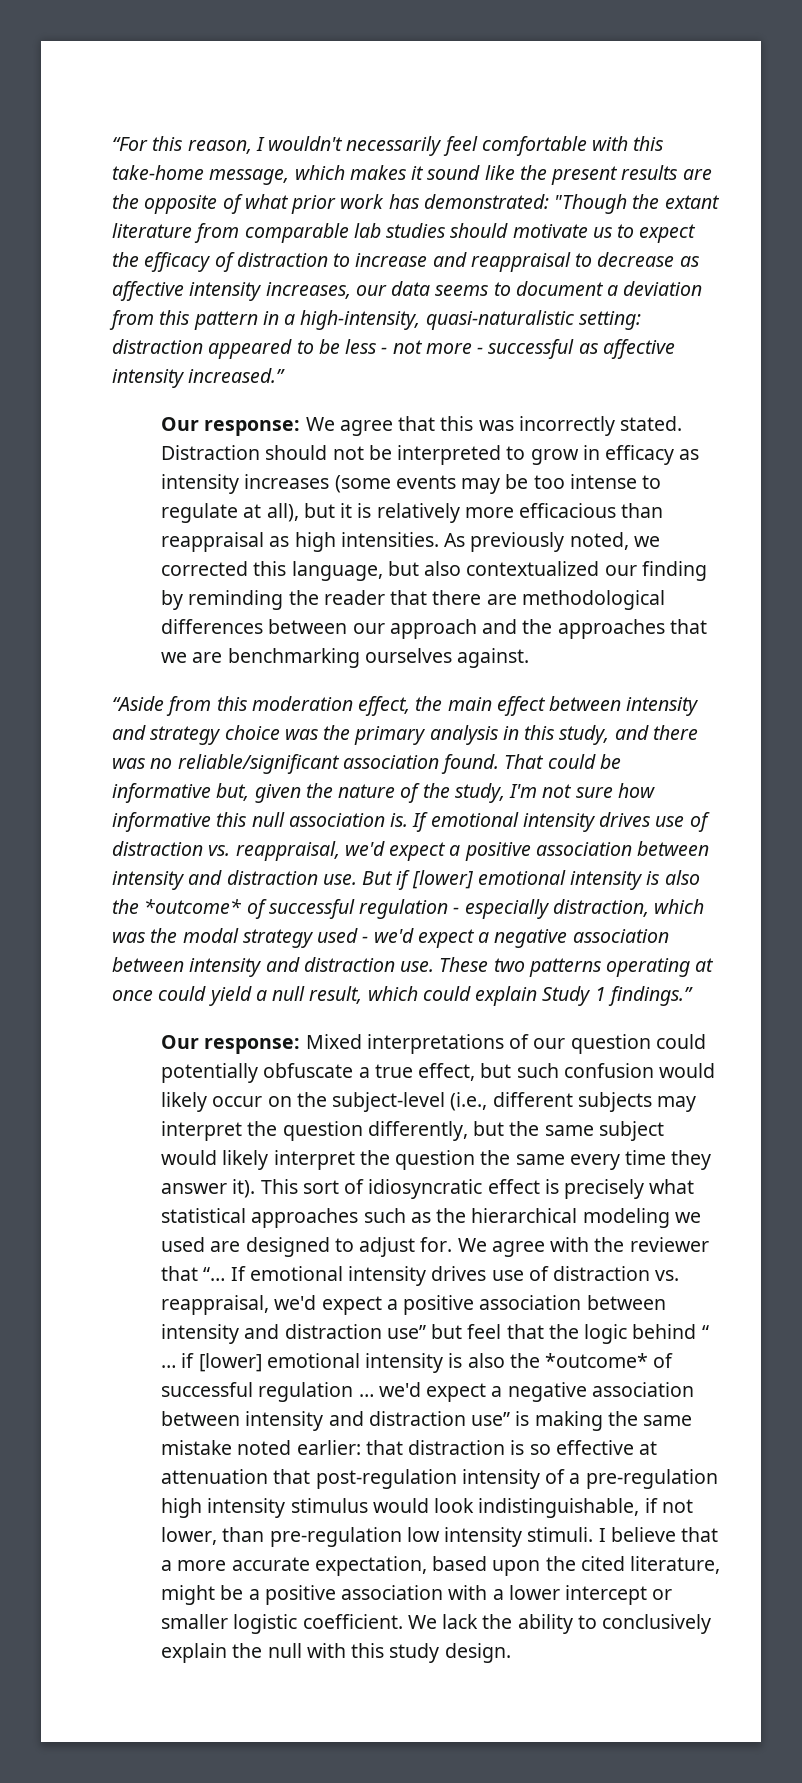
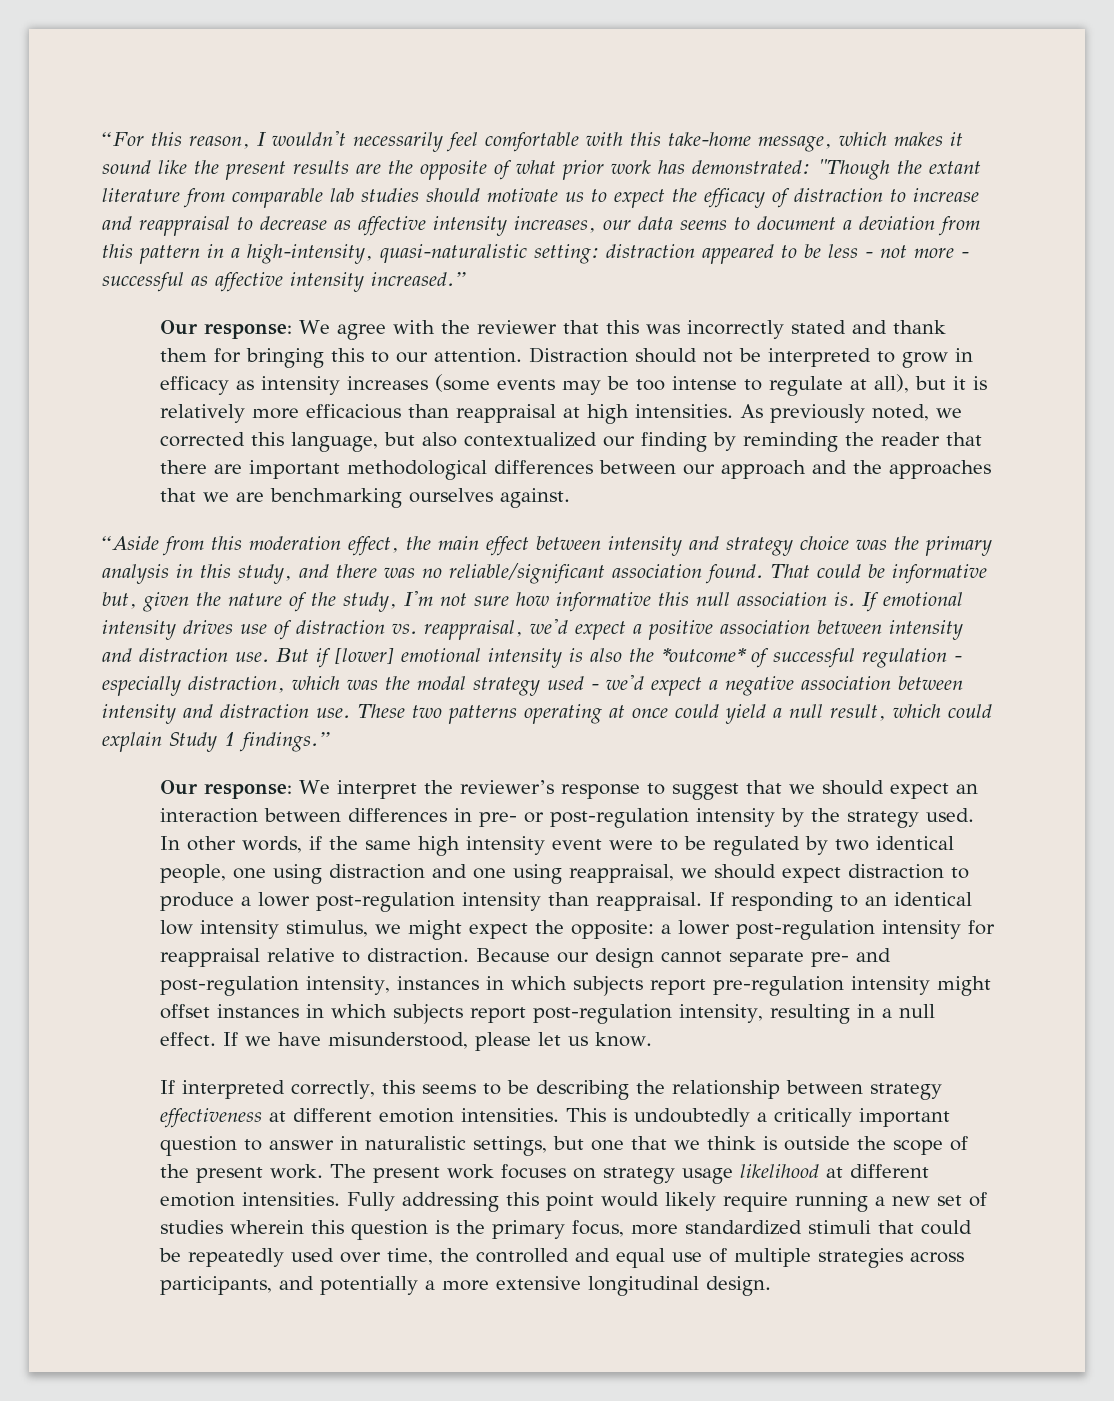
- Our response: We agree that this was incorrectly stated.
+ Our response: We agree with the reviewer that this was incorrectly stated and thank them for bringing this to our attention.
- Distraction should not be interpreted to grow in efficacy as intensity increases (some events may be too intense to regulate at all), but it is relatively more efficacious than reappraisal as high intensities.
+ Distraction should not be interpreted to grow in efficacy as intensity increases (some events may be too intense to regulate at all), but it is relatively more efficacious than reappraisal at high intensities.
- As previously noted, we corrected this language, but also contextualized our finding by reminding the reader that there are methodological differences between our approach and the approaches that we are benchmarking ourselves against.
+ As previously noted, we corrected this language, but also contextualized our finding by reminding the reader that there are important methodological differences between our approach and the approaches that we are benchmarking ourselves against.
- Our response: Mixed interpretations of our question could potentially obfuscate a true effect, but such confusion would likely occur on the subject-level (i.e., different subjects may interpret the question differently, but the same subject would likely interpret the question the same every time they answer it). This sort of idiosyncratic effect is precisely what statistical approaches such as the hierarchical modeling we used are designed to adjust for. We agree with the reviewer that “… If emotional intensity drives use of distraction vs. reappraisal, we'd expect a positive association between intensity and distraction use” but feel that the logic behind “ … if [lower] emotional intensity is also the *outcome* of successful regulation … we'd expect a negative association between intensity and distraction use” is making the same mistake noted earlier: that distraction is so effective at attenuation that post-regulation intensity of a pre-regulation high intensity stimulus would look indistinguishable, if not lower, than pre-regulation low intensity stimuli. I believe that a more accurate expectation, based upon the cited literature, might be a positive association with a lower intercept or smaller logistic coefficient. We lack the ability to conclusively explain the null with this study design.
+ Our response: We interpret the reviewer’s response to suggest that we should expect an interaction between differences in pre- or post-regulation intensity by the strategy used. In other words, if the same high intensity event were to be regulated by two identical people, one using distraction and one using reappraisal, we should expect distraction to produce a lower post-regulation intensity than reappraisal. If responding to an identical low intensity stimulus, we might expect the opposite: a lower post-regulation intensity for reappraisal relative to distraction. Because our design cannot separate pre- and post-regulation intensity, instances in which subjects report pre-regulation intensity might offset instances in which subjects report post-regulation intensity, resulting in a null effect. If we have misunderstood, please let us know.
+ If interpreted correctly, this seems to be describing the relationship between strategy effectiveness at different emotion intensities. This is undoubtedly a critically important question to answer in naturalistic settings, but one that we think is outside the scope of the present work. The present work focuses on strategy usage likelihood at different emotion intensities. Fully addressing this point would likely require running a new set of studies wherein this question is the primary focus, more standardized stimuli that could be repeatedly used over time, the controlled and equal use of multiple strategies across participants, and potentially a more extensive longitudinal design.

